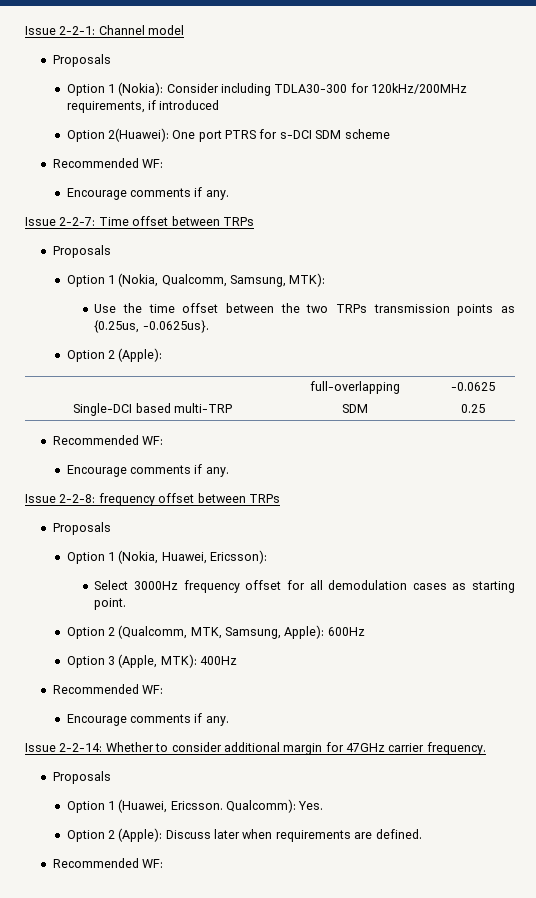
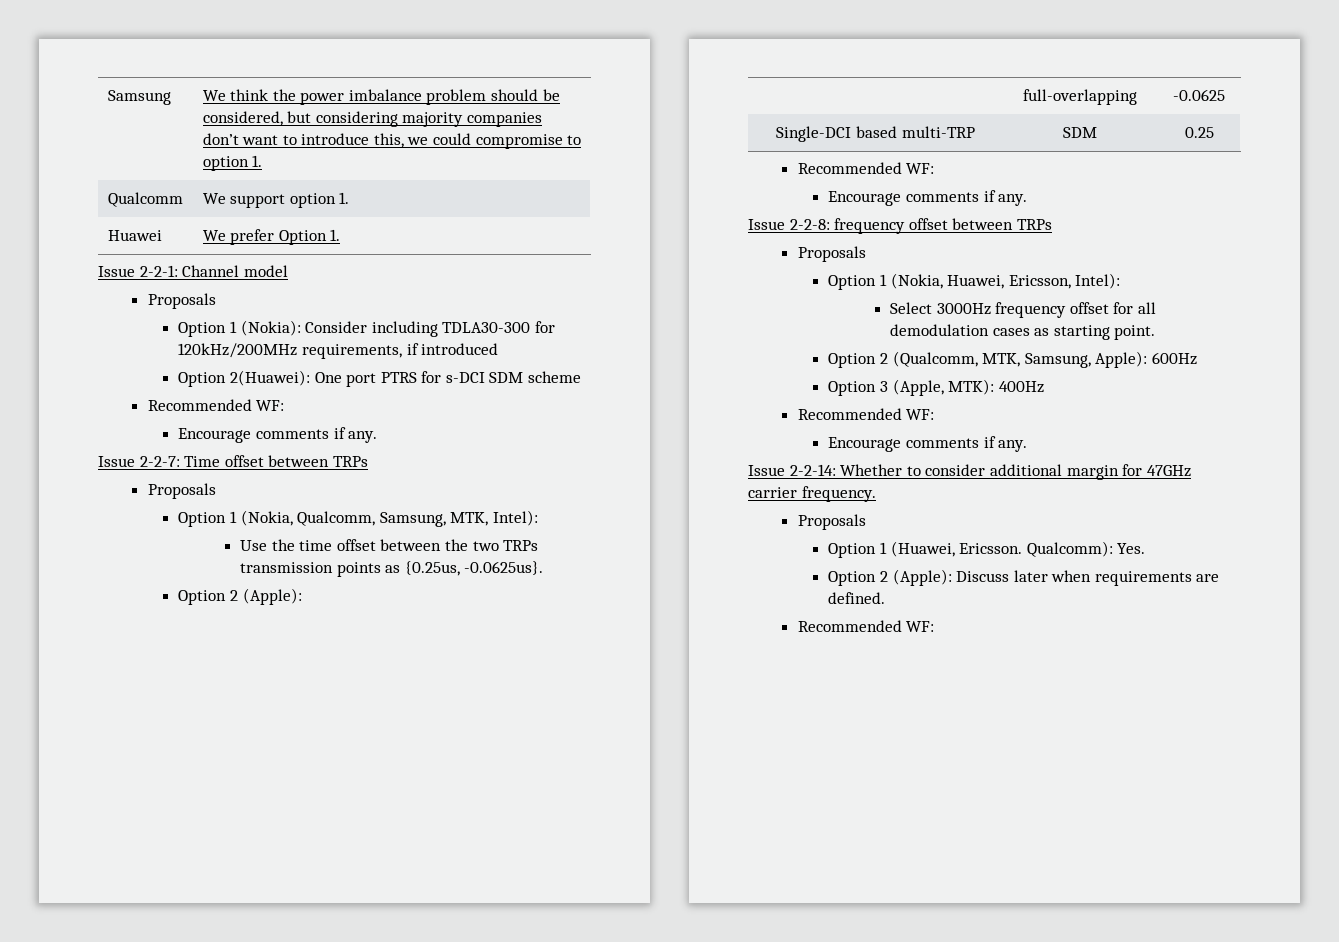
+ Samsung | We think the power imbalance problem should be considered, but considering majority companies don’t want to introduce this, we could compromise to option 1.
+ Qualcomm | We support option 1.
+ Huawei | We prefer Option 1.
- Option 1 (Nokia, Qualcomm, Samsung, MTK):
+ Option 1 (Nokia, Qualcomm, Samsung, MTK, Intel):
- Option 1 (Nokia, Huawei, Ericsson):
+ Option 1 (Nokia, Huawei, Ericsson, Intel):

